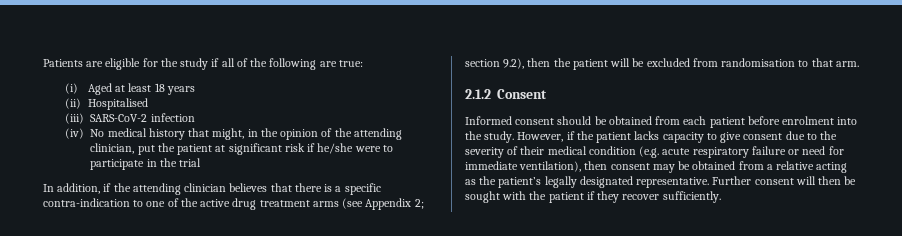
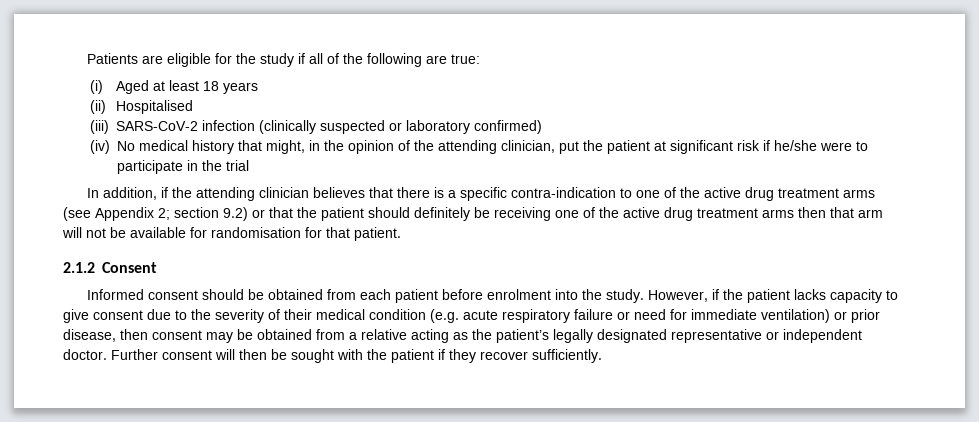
- (iii) SARS-CoV-2 infection
+ (iii) SARS-CoV-2 infection (clinically suspected or laboratory confirmed)
- In addition, if the attending clinician believes that there is a specific contra-indication to one of the active drug treatment arms (see Appendix 2; section 9.2), then the patient will be excluded from randomisation to that arm.
+ In addition, if the attending clinician believes that there is a specific contra-indication to one of the active drug treatment arms (see Appendix 2; section 9.2) or that the patient should definitely be receiving one of the active drug treatment arms then that arm will not be available for randomisation for that patient.
- However, if the patient lacks capacity to give consent due to the severity of their medical condition (e.g. acute respiratory failure or need for immediate ventilation), then consent may be obtained from a relative acting as the patient’s legally designated representative.
+ However, if the patient lacks capacity to give consent due to the severity of their medical condition (e.g. acute respiratory failure or need for immediate ventilation) or prior disease, then consent may be obtained from a relative acting as the patient’s legally designated representative or independent doctor.

